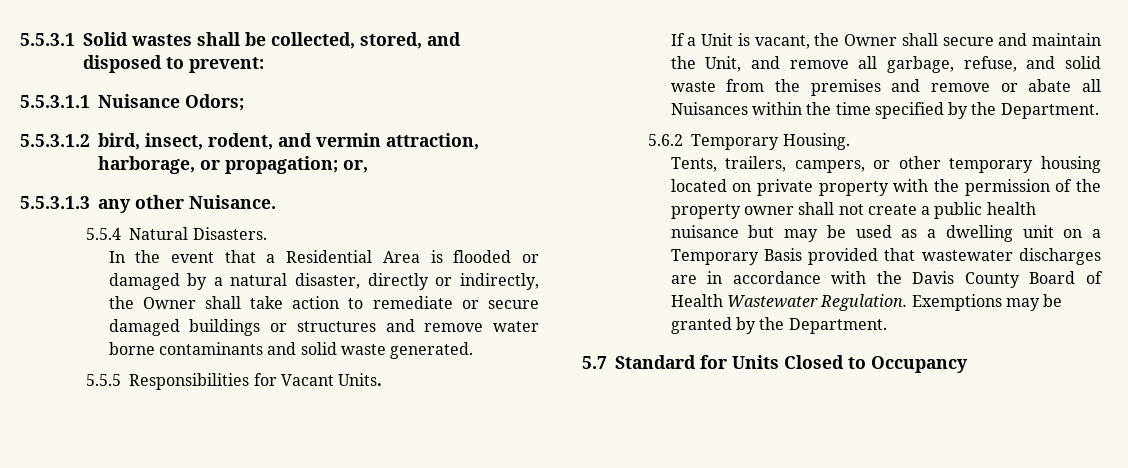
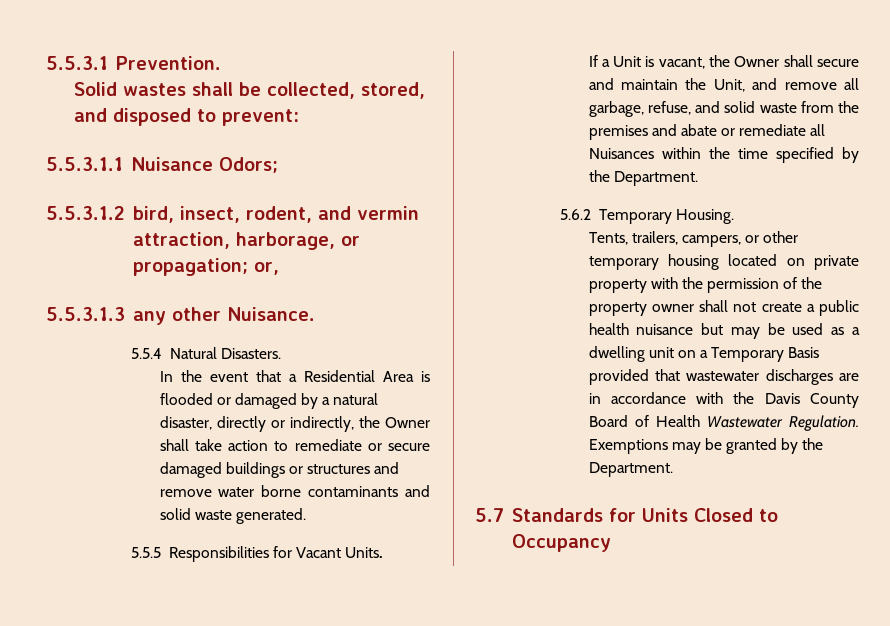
- 5.5.3.1 Solid wastes shall be collected, stored, and disposed to prevent:
+ 5.5.3.1 Prevention.
+ Solid wastes shall be collected, stored, and disposed to prevent:
- If a Unit is vacant, the Owner shall secure and maintain the Unit, and remove all garbage, refuse, and solid waste from the premises and remove or abate all Nuisances within the time specified by the Department.
+ If a Unit is vacant, the Owner shall secure and maintain the Unit, and remove all garbage, refuse, and solid waste from the premises and abate or remediate all Nuisances within the time specified by the Department.
- 5.7 Standard for Units Closed to Occupancy
+ 5.7 Standards for Units Closed to Occupancy

